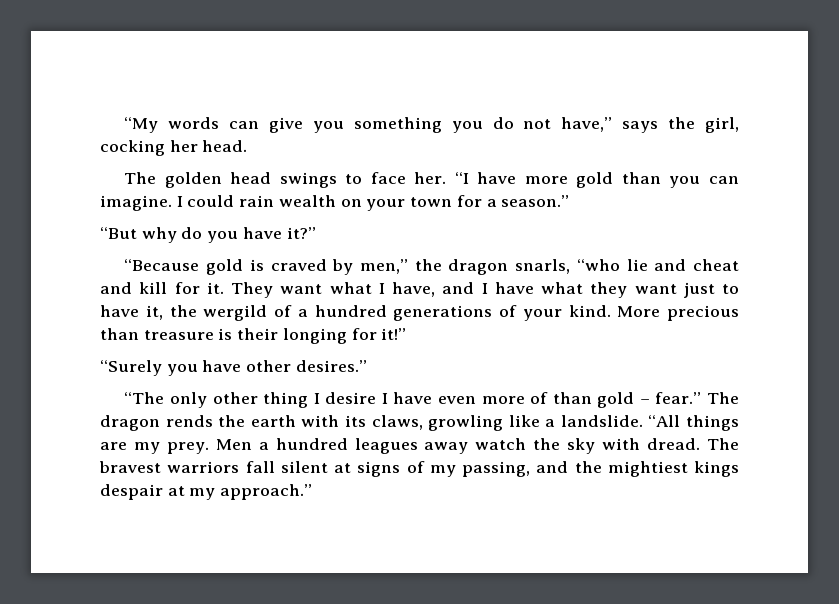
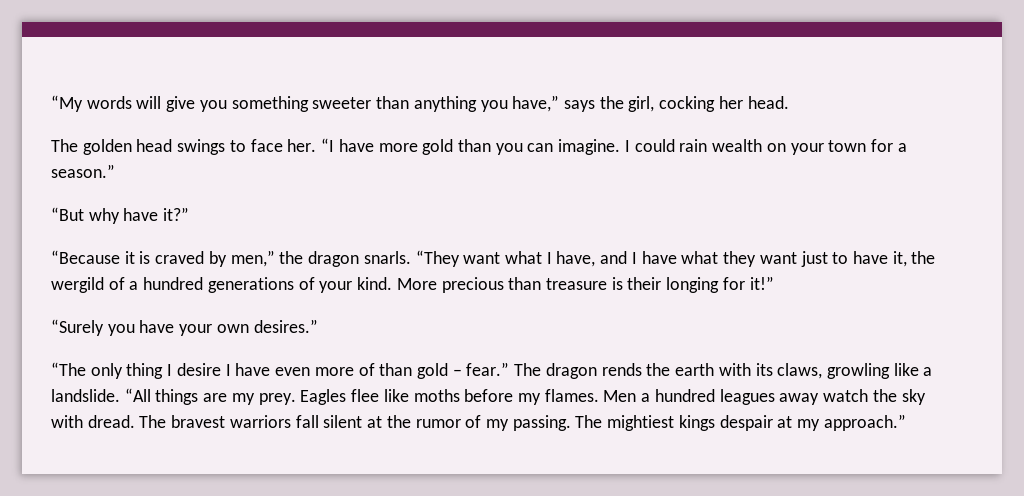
- “My words can give you something you do not have,” says the girl, cocking her head.
+ “My words will give you something sweeter than anything you have,” says the girl, cocking her head.
- “But why do you have it?”
+ “But why have it?”
- “Because gold is craved by men,” the dragon snarls, “who lie and cheat and kill for it. They want what I have, and I have what they want just to have it, the wergild of a hundred generations of your kind.
+ “Because it is craved by men,” the dragon snarls. “They want what I have, and I have what they want just to have it, the wergild of a hundred generations of your kind.
- “Surely you have other desires.”
+ “Surely you have your own desires.”
- “The only other thing I desire I have even more of than gold – fear.”
+ “The only thing I desire I have even more of than gold – fear.”
+ Eagles flee like moths before my flames.
- The bravest warriors fall silent at signs of my passing, and the mightiest kings despair at my approach.”
+ The bravest warriors fall silent at the rumor of my passing. The mightiest kings despair at my approach.”

